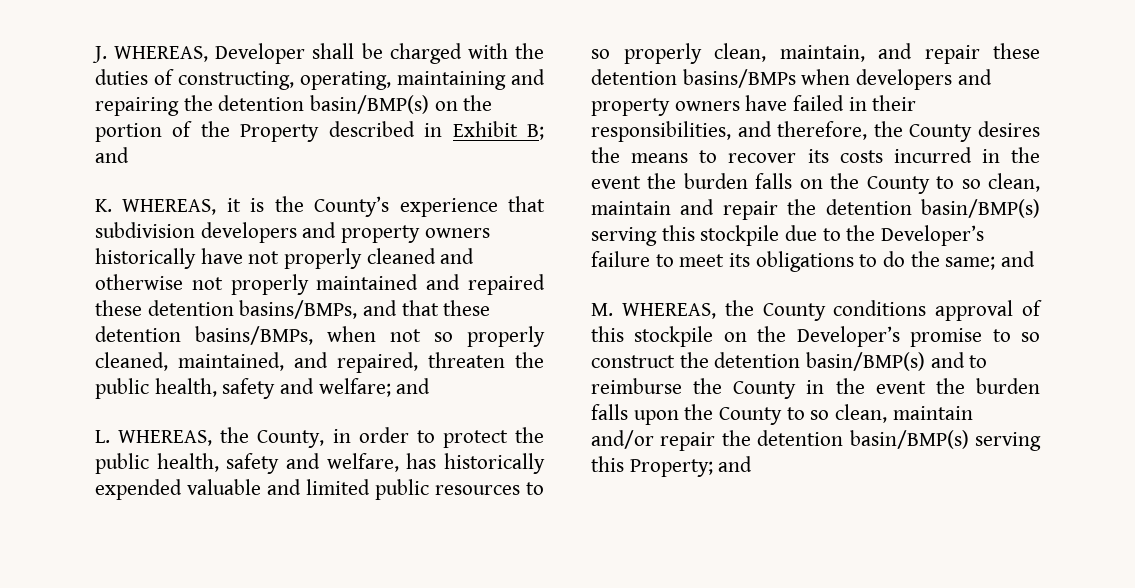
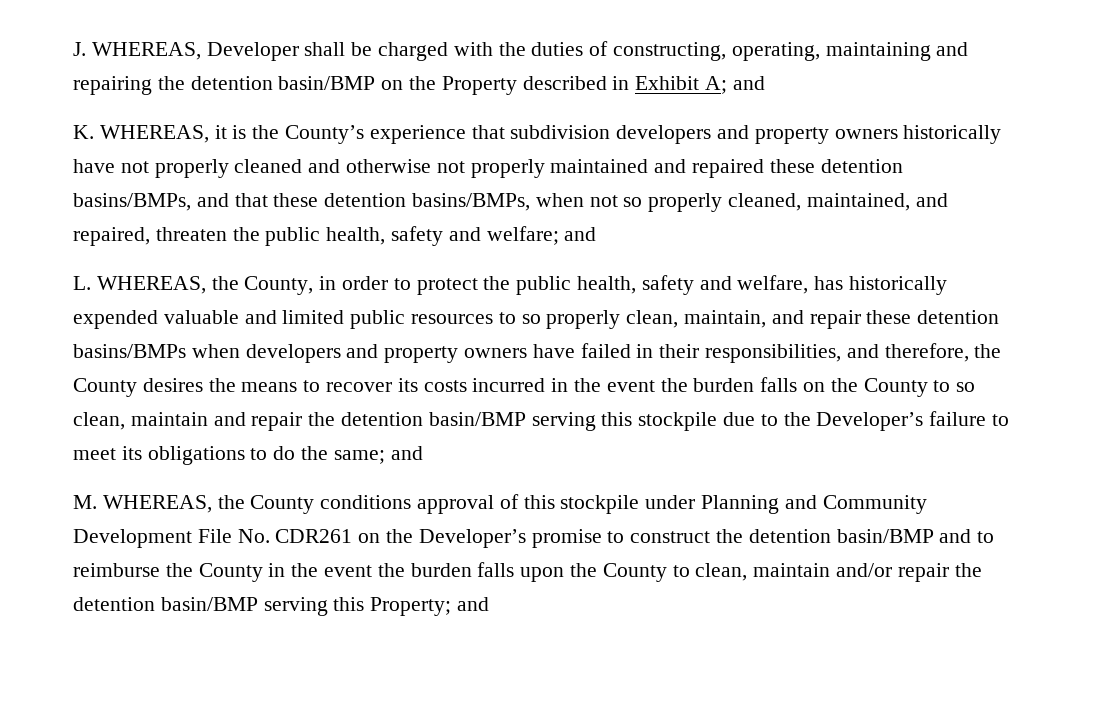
- J. WHEREAS, Developer shall be charged with the duties of constructing, operating, maintaining and repairing the detention basin/BMP(s) on the portion of the Property described in Exhibit B; and
+ J. WHEREAS, Developer shall be charged with the duties of constructing, operating, maintaining and repairing the detention basin/BMP on the Property described in Exhibit A; and
- L. WHEREAS, the County, in order to protect the public health, safety and welfare, has historically expended valuable and limited public resources to so properly clean, maintain, and repair these detention basins/BMPs when developers and property owners have failed in their responsibilities, and therefore, the County desires the means to recover its costs incurred in the event the burden falls on the County to so clean, maintain and repair the detention basin/BMP(s) serving this stockpile due to the Developer’s failure to meet its obligations to do the same;
+ L. WHEREAS, the County, in order to protect the public health, safety and welfare, has historically expended valuable and limited public resources to so properly clean, maintain, and repair these detention basins/BMPs when developers and property owners have failed in their responsibilities, and therefore, the County desires the means to recover its costs incurred in the event the burden falls on the County to so clean, maintain and repair the detention basin/BMP serving this stockpile due to the Developer’s failure to meet its obligations to do the same;
- M. WHEREAS, the County conditions approval of this stockpile on the Developer’s promise to so construct the detention basin/BMP(s) and to reimburse the County in the event the burden falls upon the County to so clean, maintain and/or repair the detention basin/BMP(s) serving this Property; and
+ M. WHEREAS, the County conditions approval of this stockpile under Planning and Community Development File No. CDR261 on the Developer’s promise to construct the detention basin/BMP and to reimburse the County in the event the burden falls upon the County to clean, maintain and/or repair the detention basin/BMP serving this Property; and

